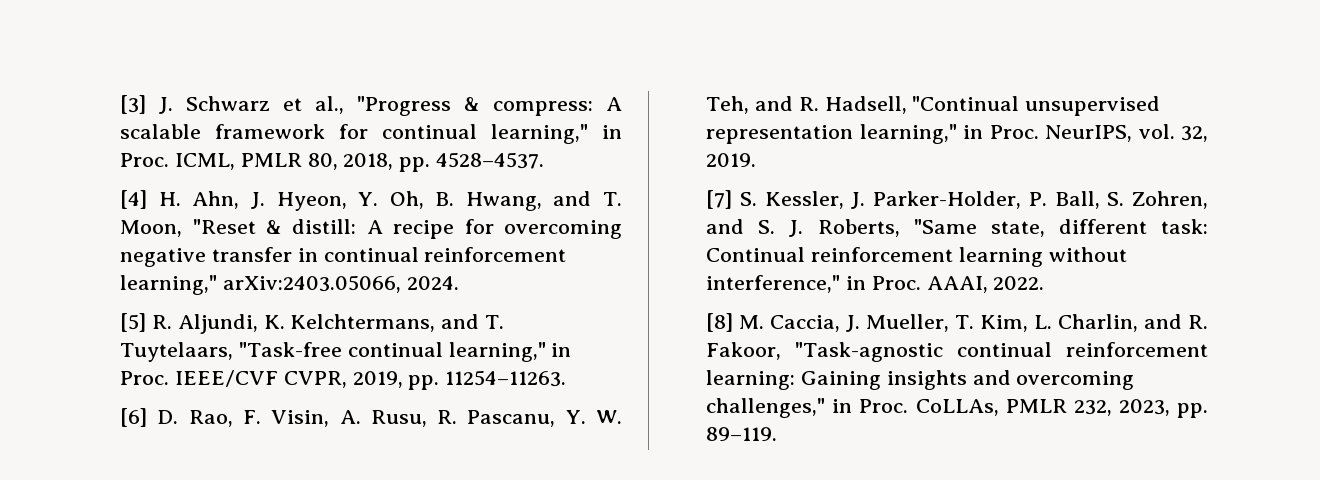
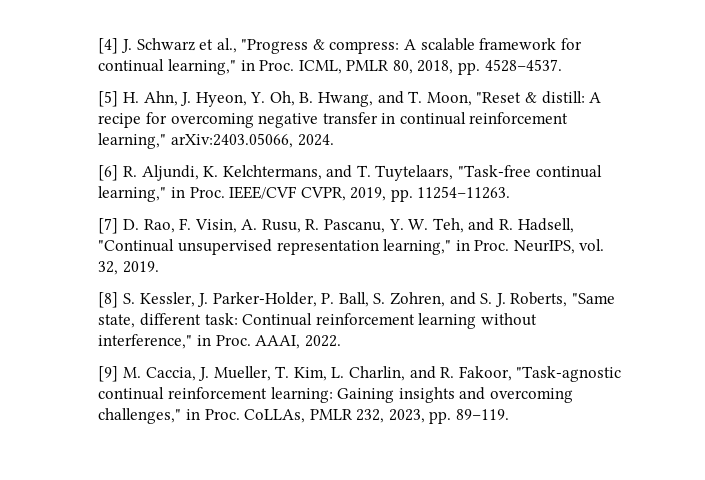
- [3] J. Schwarz et al., "Progress & compress: A scalable framework for continual learning," in Proc.
+ [4] J. Schwarz et al., "Progress & compress: A scalable framework for continual learning," in Proc.
- [4] H. Ahn, J. Hyeon, Y. Oh, B. Hwang, and T. Moon, "Reset & distill: A recipe for overcoming negative transfer in continual reinforcement learning," arXiv:2403.05066, 2024.
+ [5] H. Ahn, J. Hyeon, Y. Oh, B. Hwang, and T. Moon, "Reset & distill: A recipe for overcoming negative transfer in continual reinforcement learning," arXiv:2403.05066, 2024.
- [5] R. Aljundi, K. Kelchtermans, and T. Tuytelaars, "Task-free continual learning," in Proc.
+ [6] R. Aljundi, K. Kelchtermans, and T. Tuytelaars, "Task-free continual learning," in Proc.
- [6] D. Rao, F. Visin, A. Rusu, R. Pascanu, Y. W. Teh, and R. Hadsell, "Continual unsupervised representation learning," in Proc.
+ [7] D. Rao, F. Visin, A. Rusu, R. Pascanu, Y. W. Teh, and R. Hadsell, "Continual unsupervised representation learning," in Proc.
- [7] S. Kessler, J. Parker-Holder, P. Ball, S. Zohren, and S. J. Roberts, "Same state, different task: Continual reinforcement learning without interference," in Proc.
+ [8] S. Kessler, J. Parker-Holder, P. Ball, S. Zohren, and S. J. Roberts, "Same state, different task: Continual reinforcement learning without interference," in Proc.
- [8] M. Caccia, J. Mueller, T. Kim, L. Charlin, and R. Fakoor, "Task-agnostic continual reinforcement learning: Gaining insights and overcoming challenges," in Proc.
+ [9] M. Caccia, J. Mueller, T. Kim, L. Charlin, and R. Fakoor, "Task-agnostic continual reinforcement learning: Gaining insights and overcoming challenges," in Proc.

